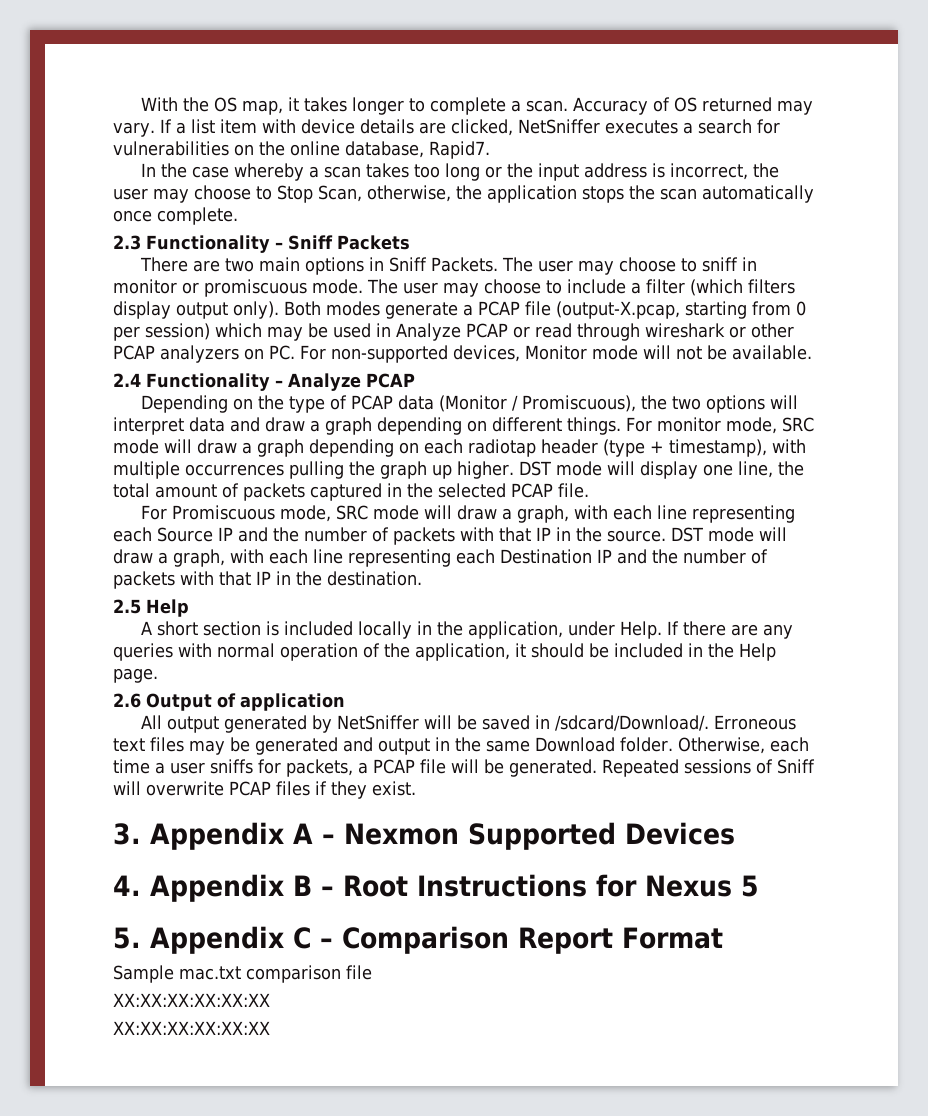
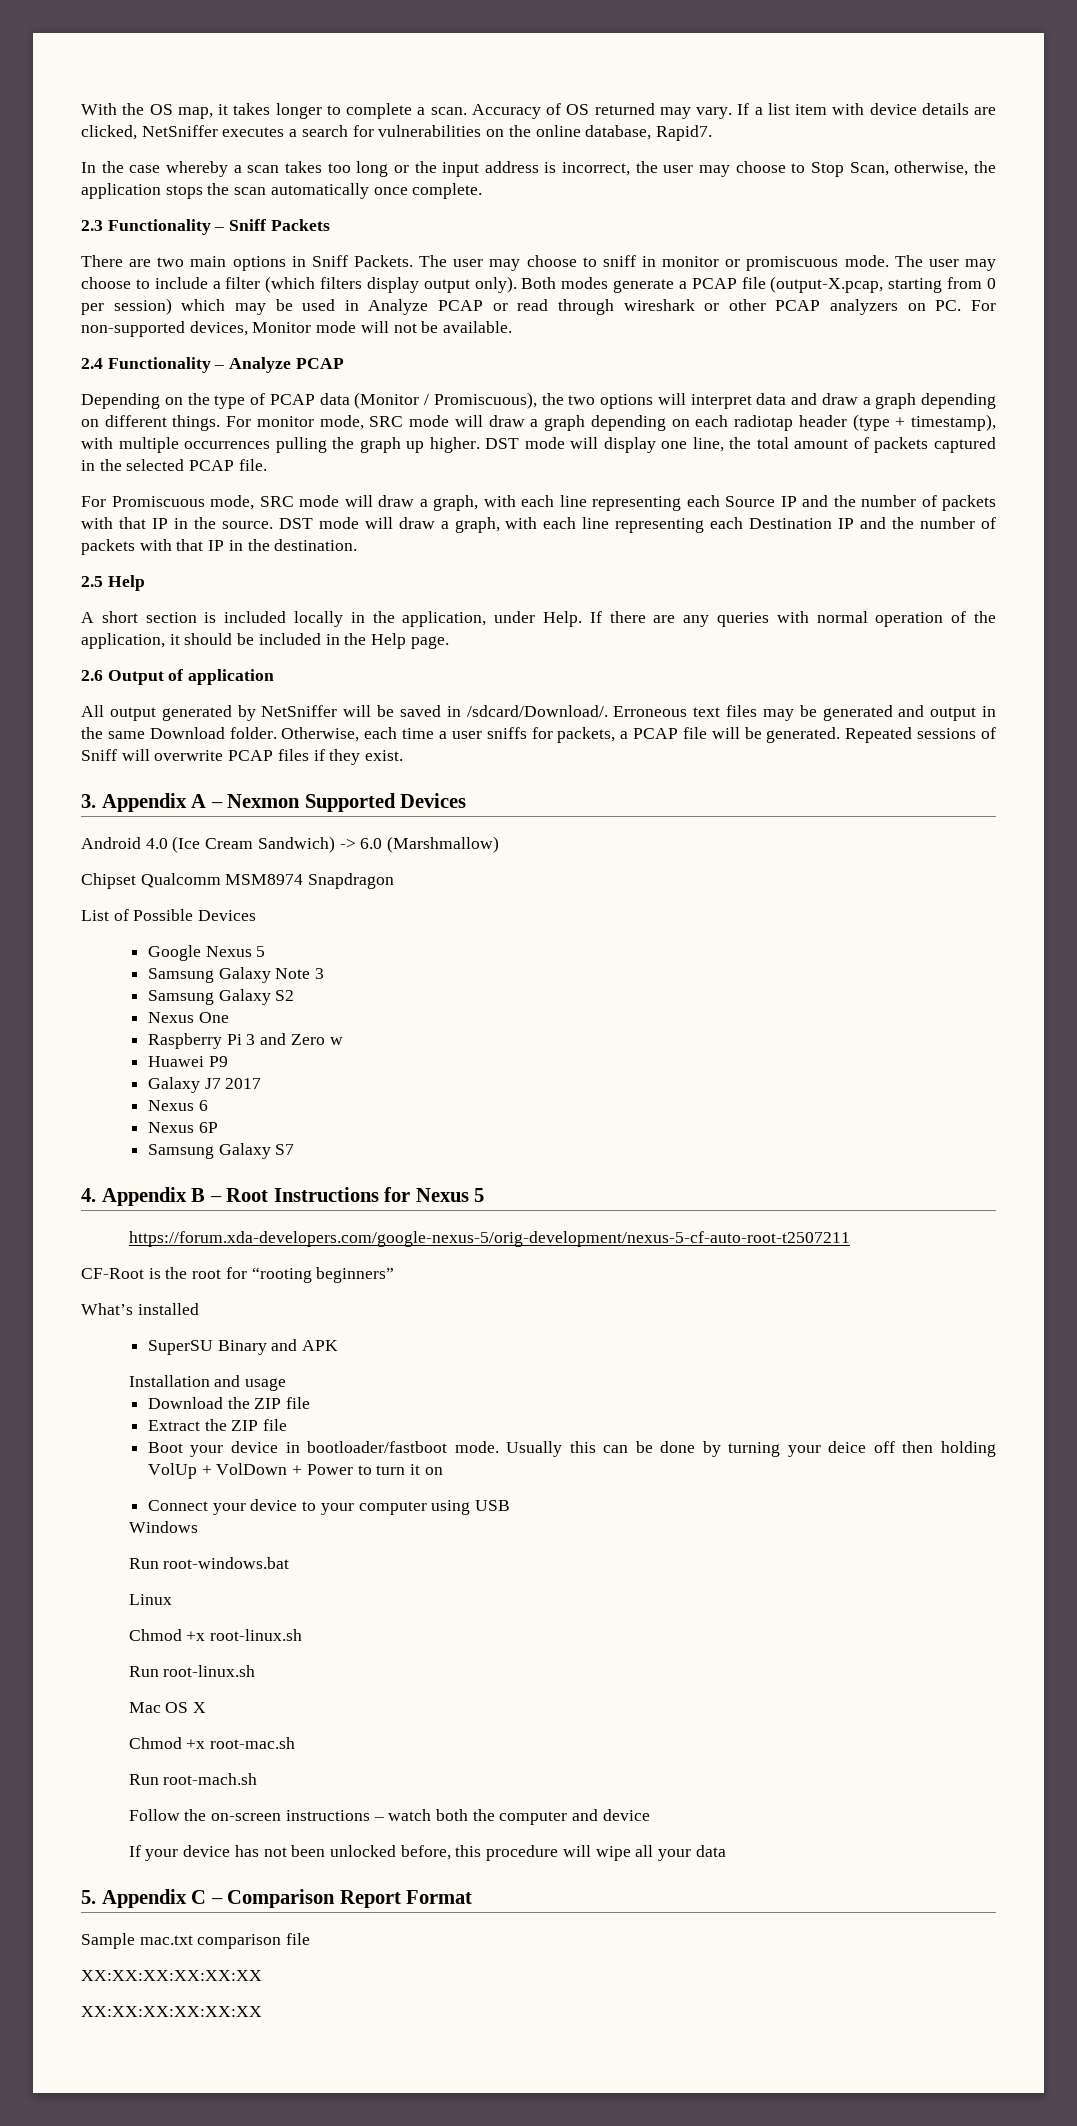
+ Android 4.0 (Ice Cream Sandwich) -> 6.0 (Marshmallow)
+ Chipset Qualcomm MSM8974 Snapdragon
+ List of Possible Devices
+ Google Nexus 5
+ Samsung Galaxy Note 3
+ Samsung Galaxy S2
+ Nexus One
+ Raspberry Pi 3 and Zero w
+ Huawei P9
+ Galaxy J7 2017
+ Nexus 6
+ Nexus 6P
+ Samsung Galaxy S7
+ https://forum.xda-developers.com/google-nexus-5/orig-development/nexus-5-cf-auto-root-t2507211
+ CF-Root is the root for “rooting beginners”
+ What’s installed
+ SuperSU Binary and APK
+ Installation and usage
+ Download the ZIP file
+ Extract the ZIP file
+ Boot your device in bootloader/fastboot mode. Usually this can be done by turning your deice off then holding VolUp + VolDown + Power to turn it on
+ Connect your device to your computer using USB
+ Windows
+ Run root-windows.bat
+ Linux
+ Chmod +x root-linux.sh
+ Run root-linux.sh
+ Mac OS X
+ Chmod +x root-mac.sh
+ Run root-mach.sh
+ Follow the on-screen instructions – watch both the computer and device
+ If your device has not been unlocked before, this procedure will wipe all your data

